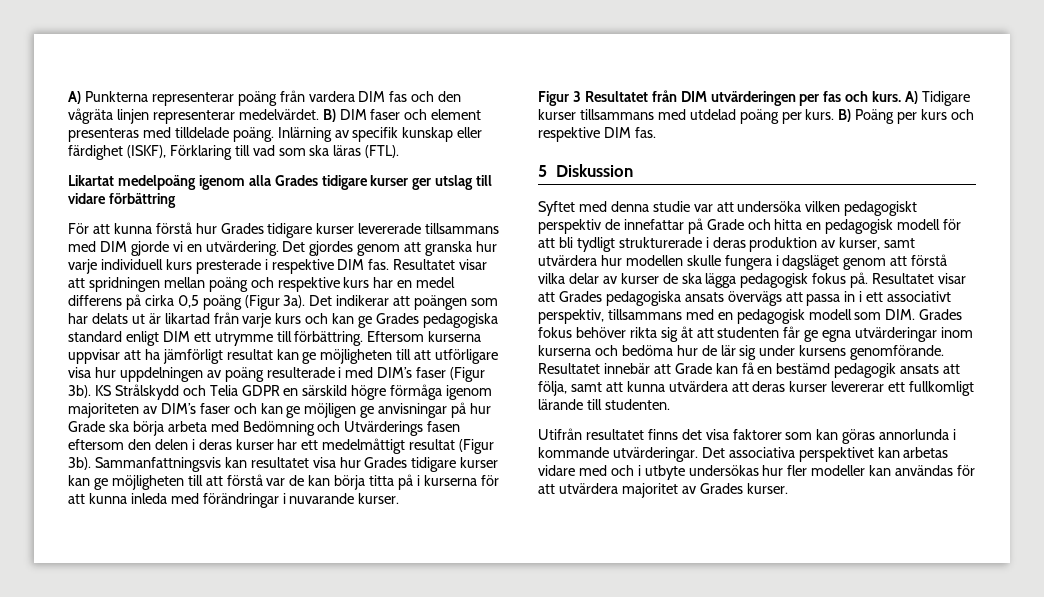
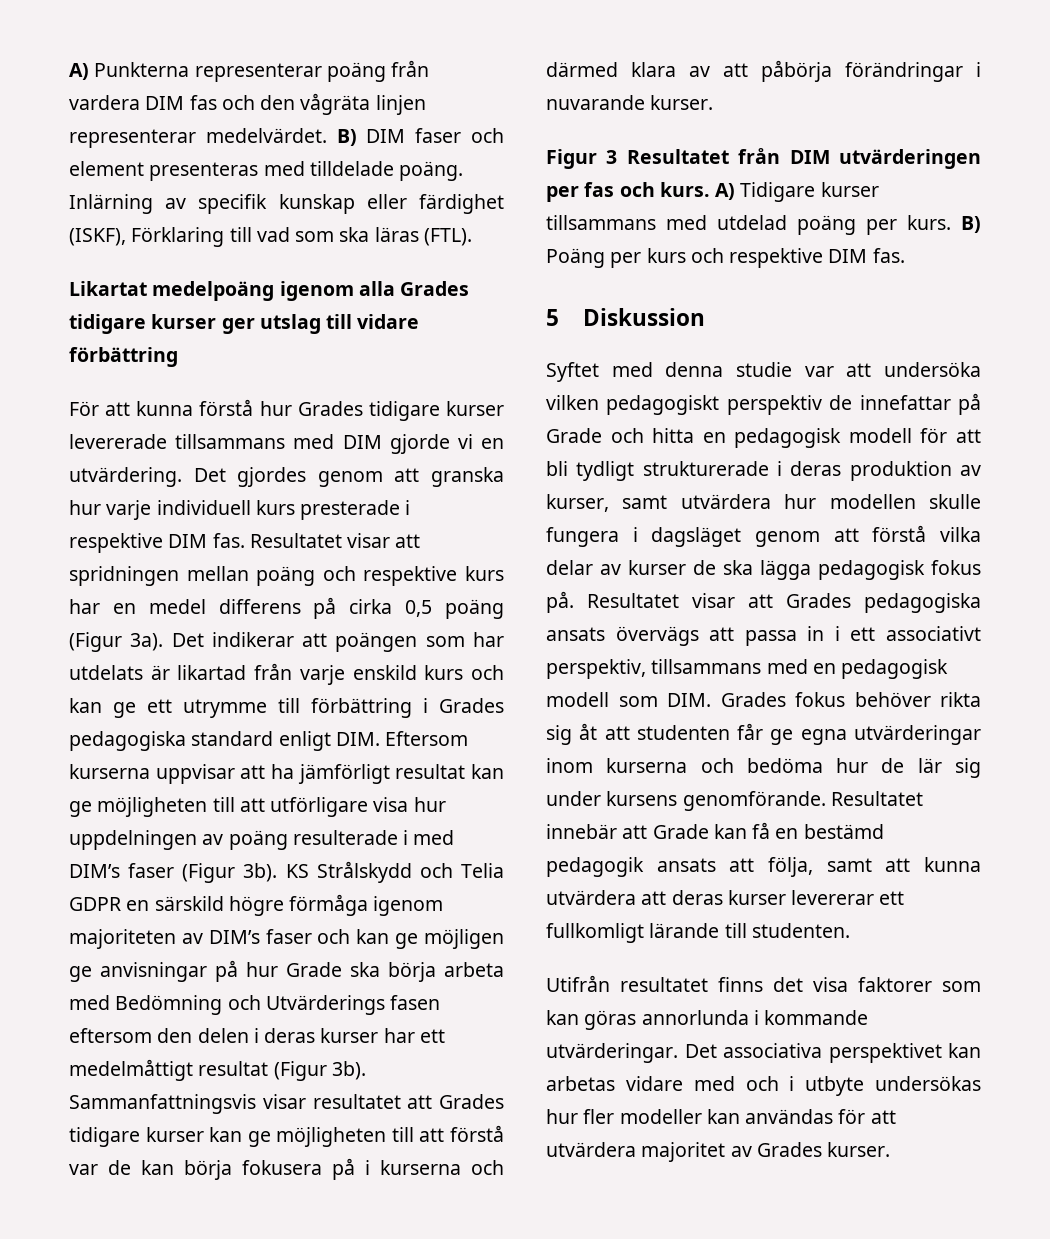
- Det indikerar att poängen som har delats ut är likartad från varje kurs och kan ge Grades pedagogiska standard enligt DIM ett utrymme till förbättring. Eftersom kurserna uppvisar att ha jämförligt resultat kan ge möjligheten till att utförligare visa hur uppdelningen av poäng resulterade i med DIM’s faser (Figur 3b).
+ Det indikerar att poängen som har utdelats är likartad från varje enskild kurs och kan ge ett utrymme till förbättring i Grades pedagogiska standard enligt DIM. Eftersom kurserna uppvisar att ha jämförligt resultat kan ge möjligheten till att utförligare visa hur uppdelningen av poäng resulterade i med DIM’s faser (Figur 3b).
- Sammanfattningsvis kan resultatet visa hur Grades tidigare kurser kan ge möjligheten till att förstå var de kan börja titta på i kurserna för att kunna inleda med förändringar i nuvarande kurser.
+ Sammanfattningsvis visar resultatet att Grades tidigare kurser kan ge möjligheten till att förstå var de kan börja fokusera på i kurserna och därmed klara av att påbörja förändringar i nuvarande kurser.

